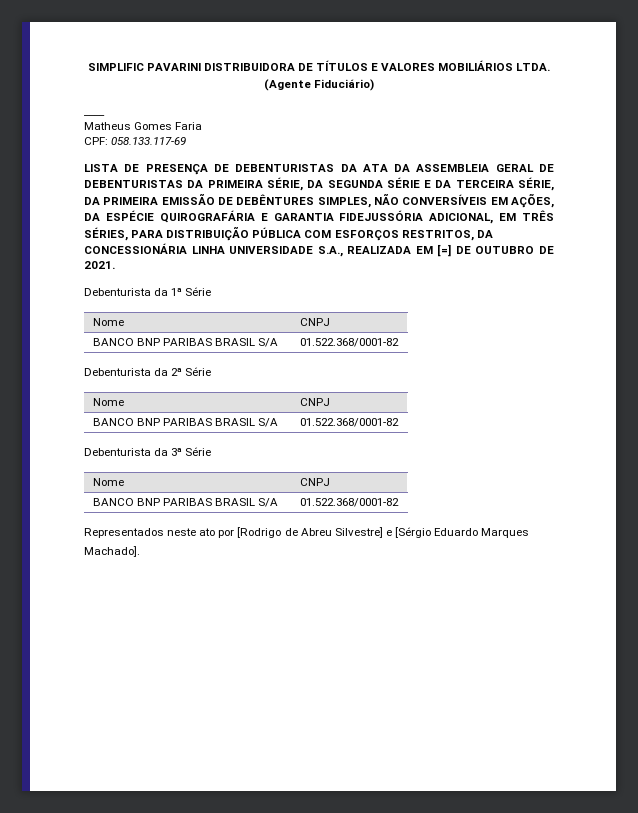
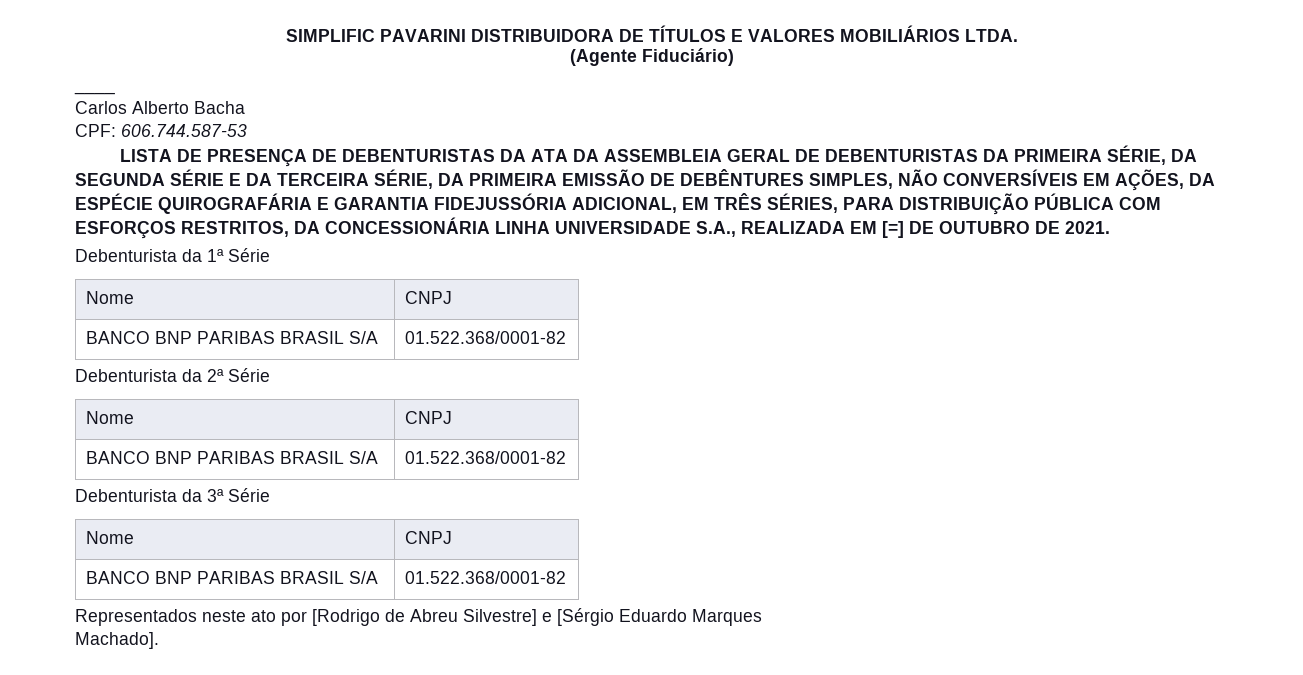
- Matheus Gomes Faria
+ Carlos Alberto Bacha
- CPF: 058.133.117-69
+ CPF: 606.744.587-53

